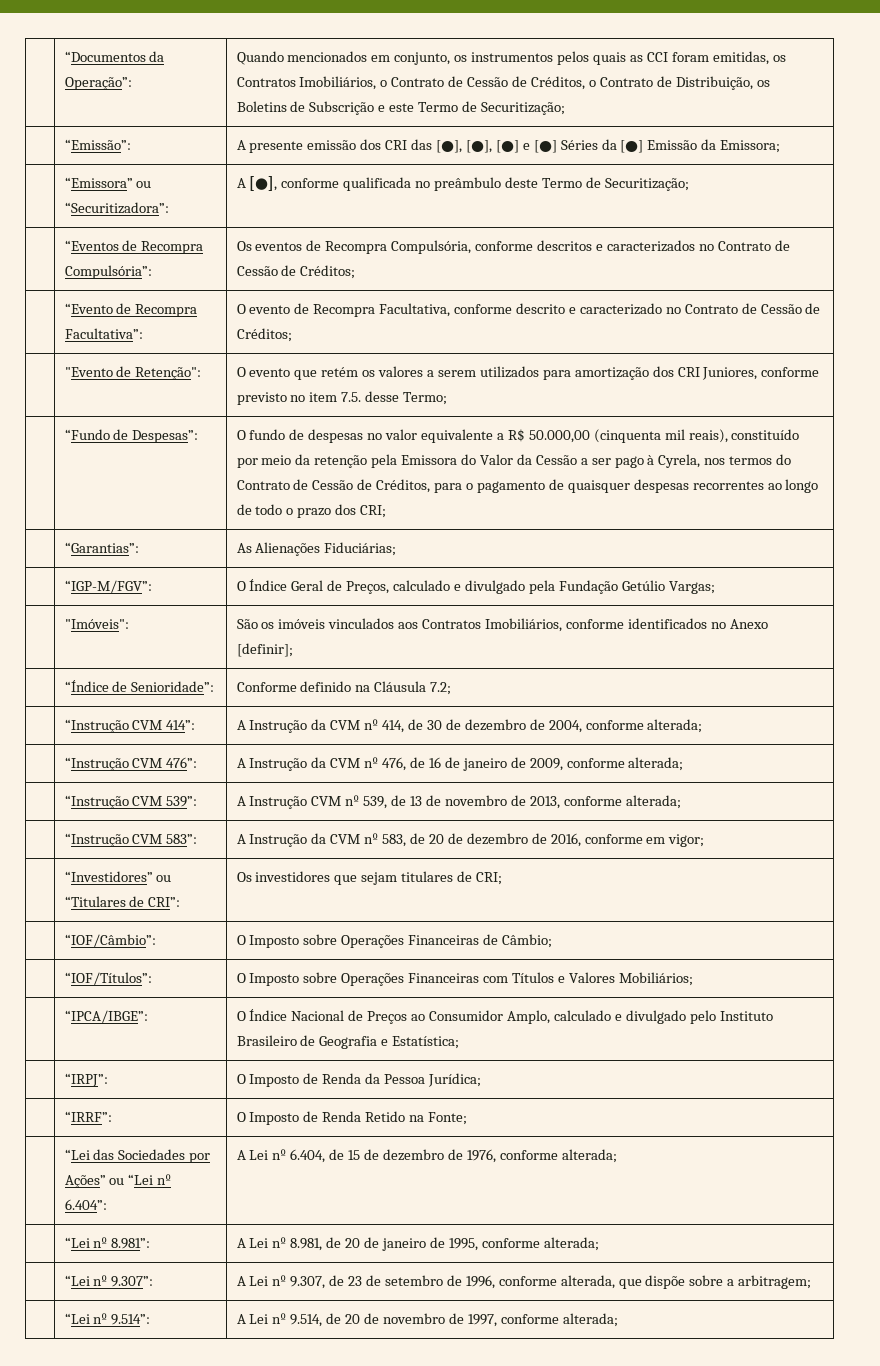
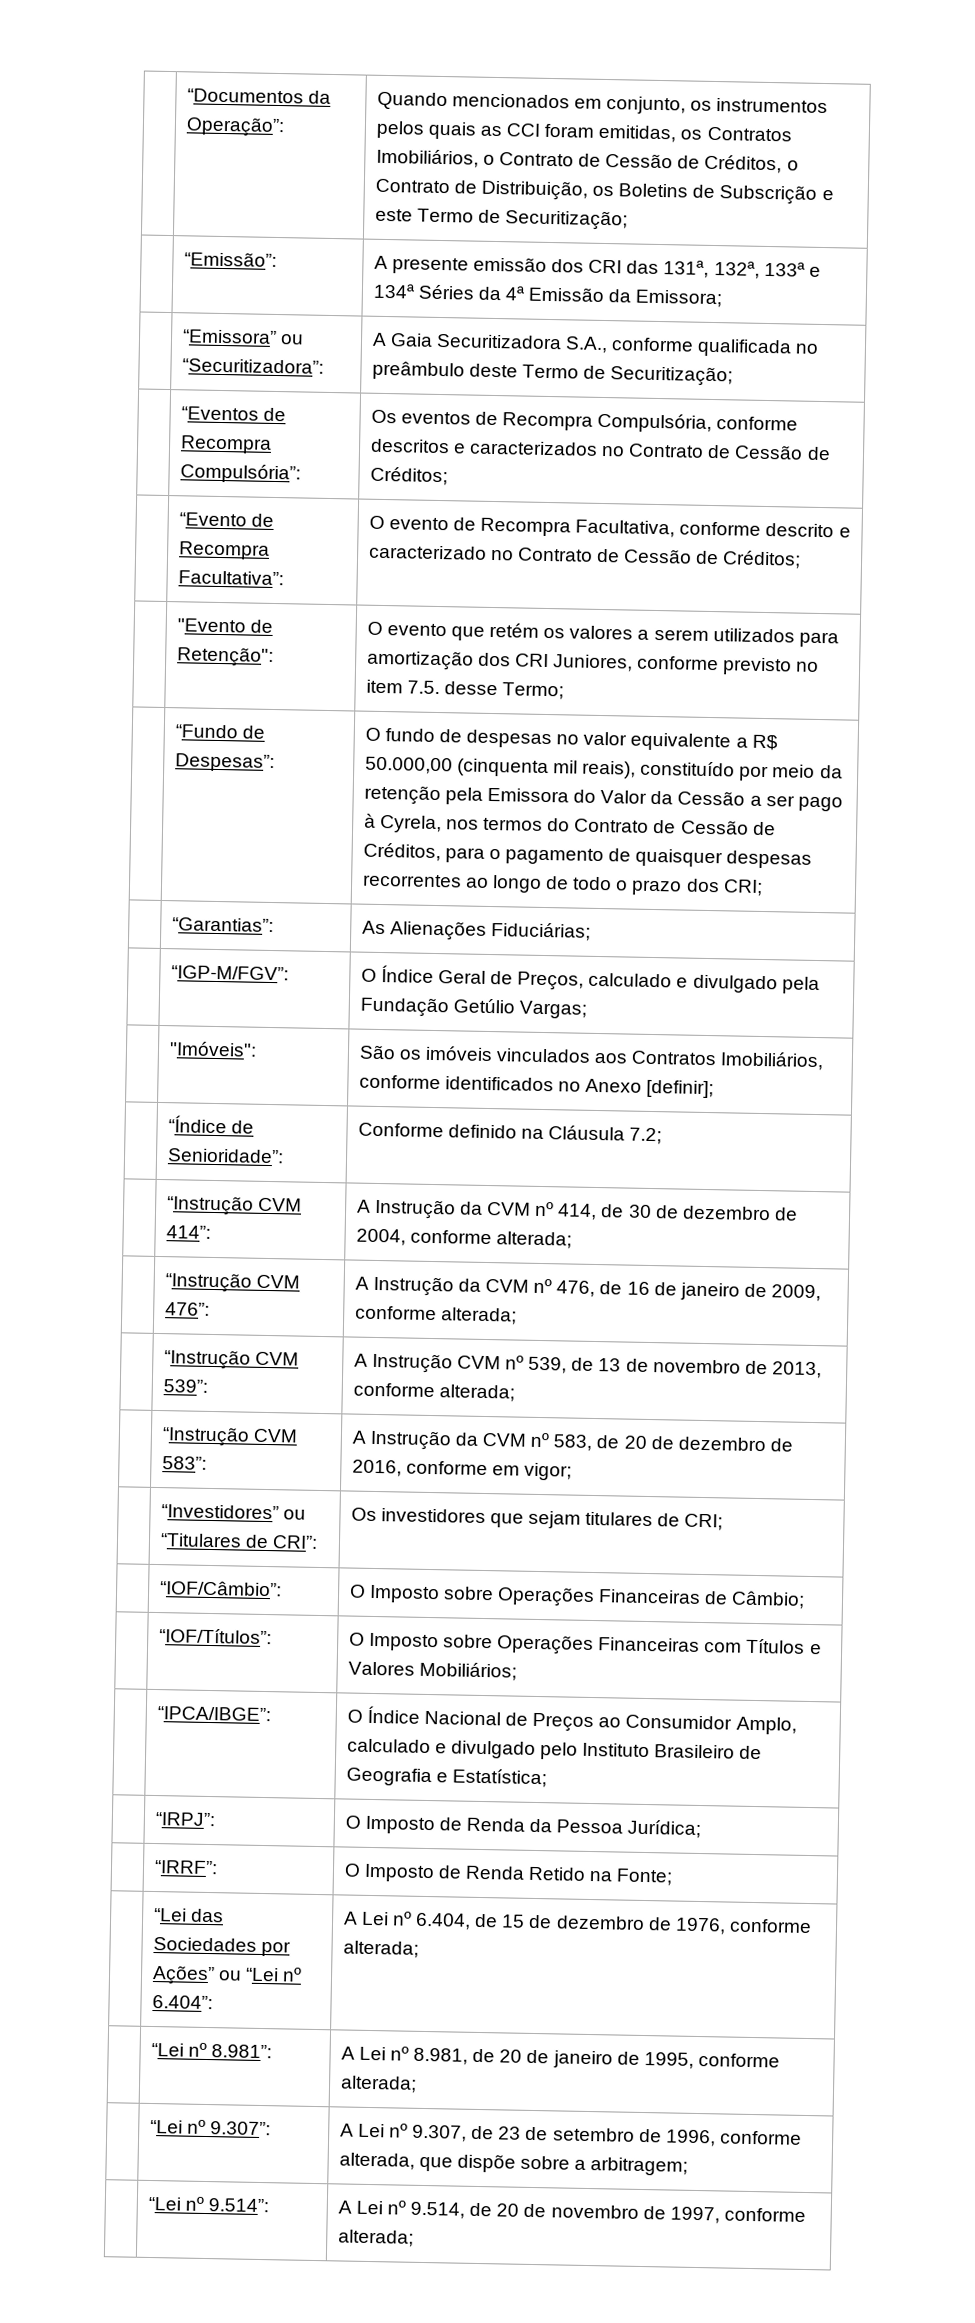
- | “Emissão”: | A presente emissão dos CRI das [●], [●], [●] e [●] Séries da [●] Emissão da Emissora;
+ | “Emissão”: | A presente emissão dos CRI das 131ª, 132ª, 133ª e 134ª Séries da 4ª Emissão da Emissora;
- | “Emissora” ou “Securitizadora”: | A [●], conforme qualificada no preâmbulo deste Termo de Securitização;
+ | “Emissora” ou “Securitizadora”: | A Gaia Securitizadora S.A., conforme qualificada no preâmbulo deste Termo de Securitização;

